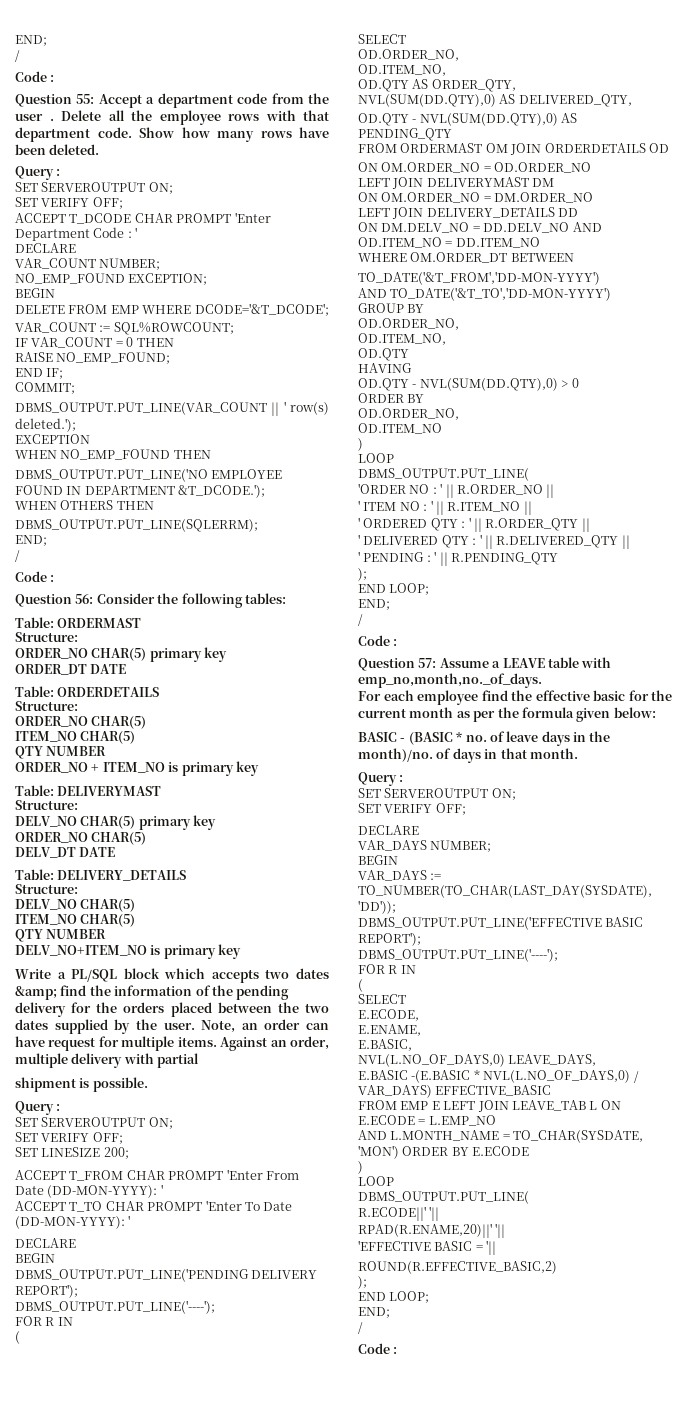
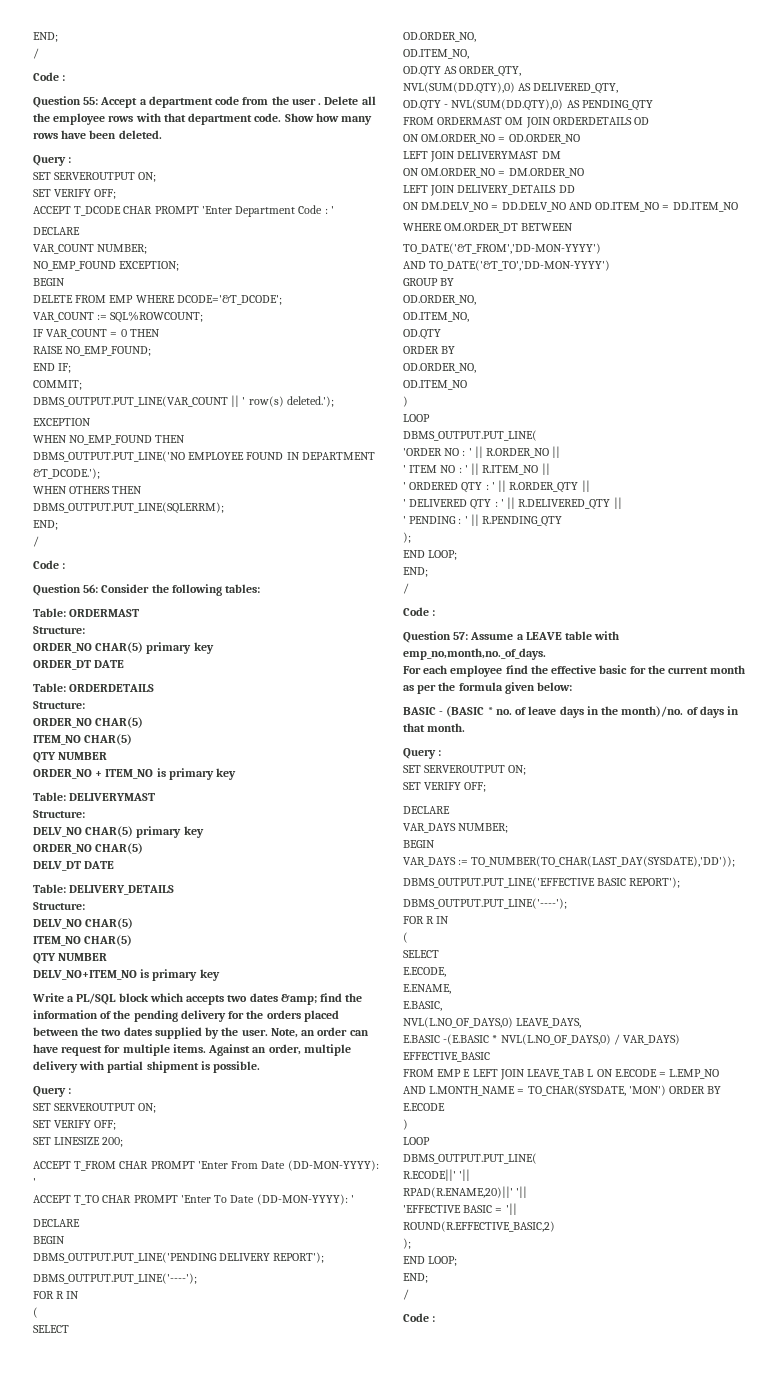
- Against an order, multiple delivery with partial
- shipment is possible.
+ Against an order, multiple delivery with partial shipment is possible.
- HAVING
- OD.QTY - NVL(SUM(DD.QTY),0) > 0

